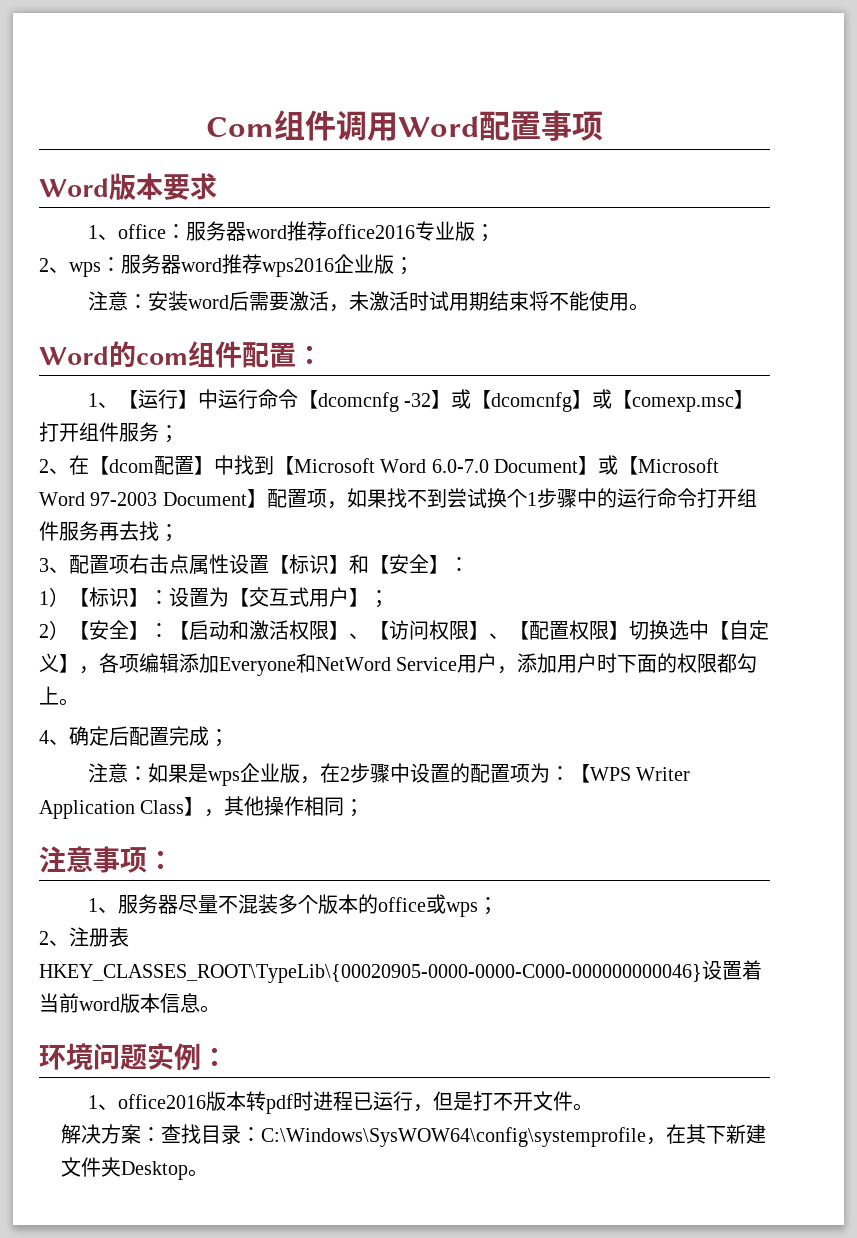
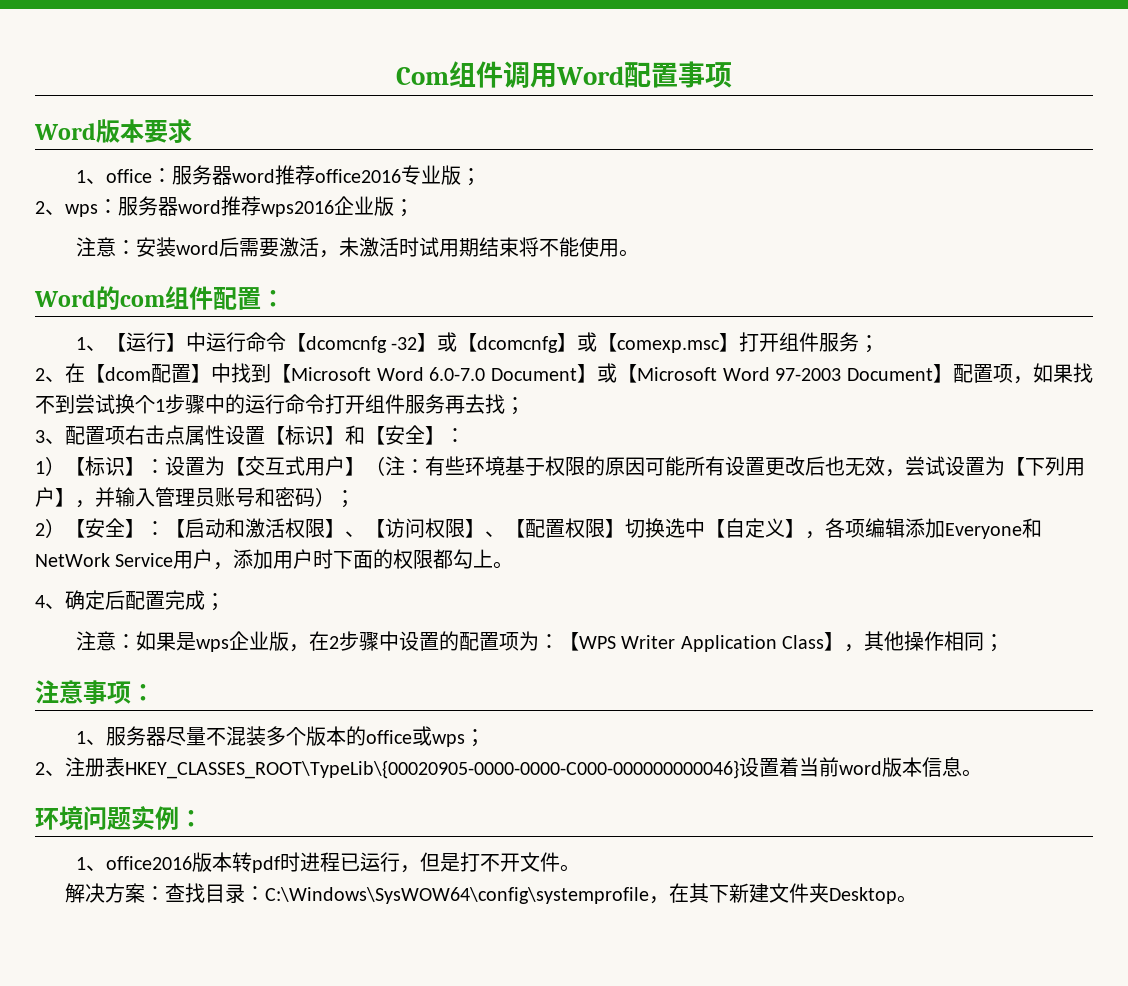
- 1）【标识】：设置为【交互式用户】；
+ 1）【标识】：设置为【交互式用户】（注：有些环境基于权限的原因可能所有设置更改后也无效，尝试设置为【下列用户】，并输入管理员账号和密码）；
- 2）【安全】：【启动和激活权限】、【访问权限】、【配置权限】切换选中【自定义】，各项编辑添加Everyone和NetWord Service用户，添加用户时下面的权限都勾上。
+ 2）【安全】：【启动和激活权限】、【访问权限】、【配置权限】切换选中【自定义】，各项编辑添加Everyone和NetWork Service用户，添加用户时下面的权限都勾上。

